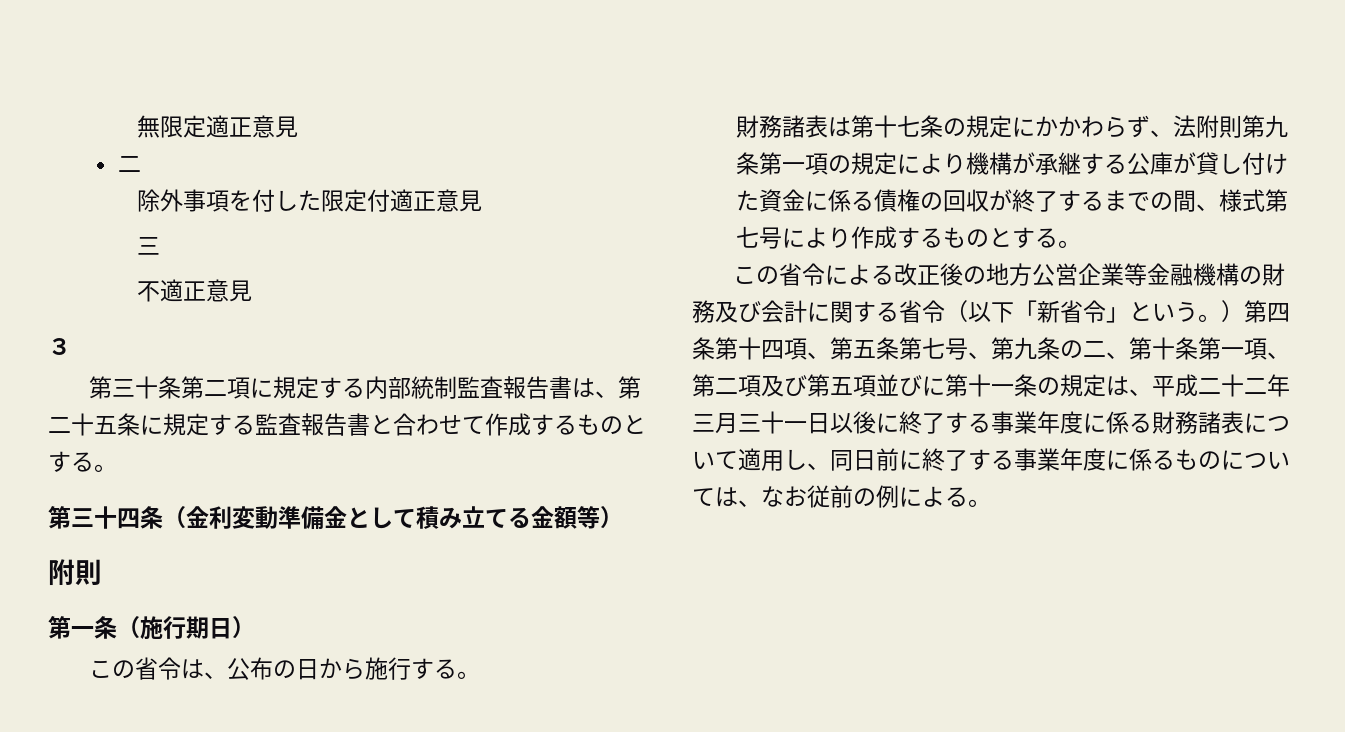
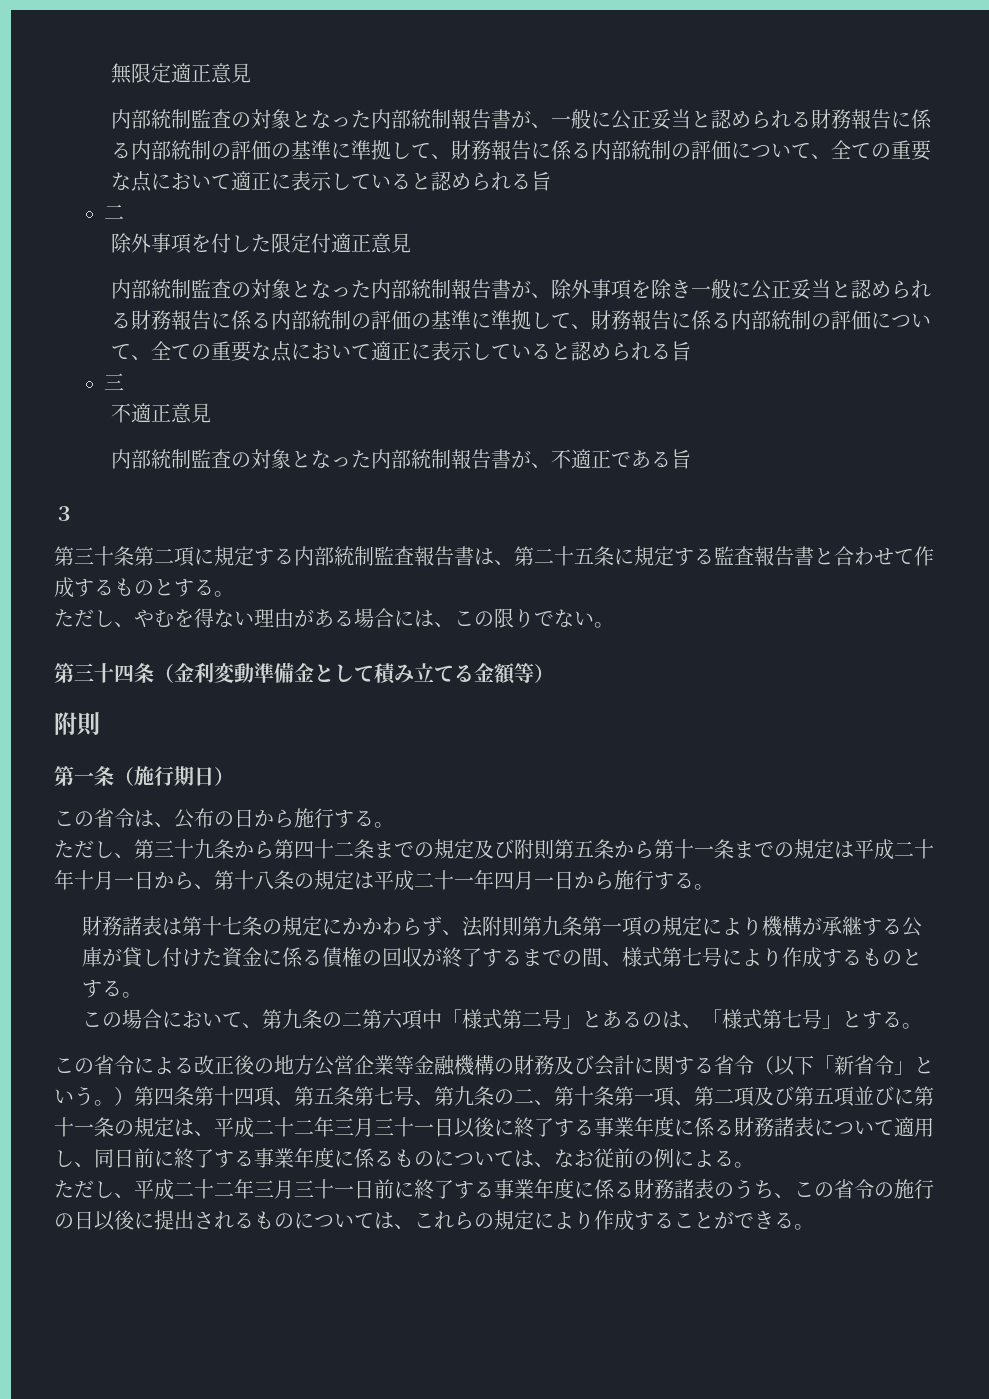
+ 内部統制監査の対象となった内部統制報告書が、一般に公正妥当と認められる財務報告に係る内部統制の評価の基準に準拠して、財務報告に係る内部統制の評価について、全ての重要な点において適正に表示していると認められる旨
  除外事項を付した限定付適正意見
+ 内部統制監査の対象となった内部統制報告書が、除外事項を除き一般に公正妥当と認められる財務報告に係る内部統制の評価の基準に準拠して、財務報告に係る内部統制の評価について、全ての重要な点において適正に表示していると認められる旨
  三
  不適正意見
+ 内部統制監査の対象となった内部統制報告書が、不適正である旨
+ ただし、やむを得ない理由がある場合には、この限りでない。
+ ただし、第三十九条から第四十二条までの規定及び附則第五条から第十一条までの規定は平成二十年十月一日から、第十八条の規定は平成二十一年四月一日から施行する。
+ この場合において、第九条の二第六項中「様式第二号」とあるのは、「様式第七号」とする。
+ ただし、平成二十二年三月三十一日前に終了する事業年度に係る財務諸表のうち、この省令の施行の日以後に提出されるものについては、これらの規定により作成することができる。

